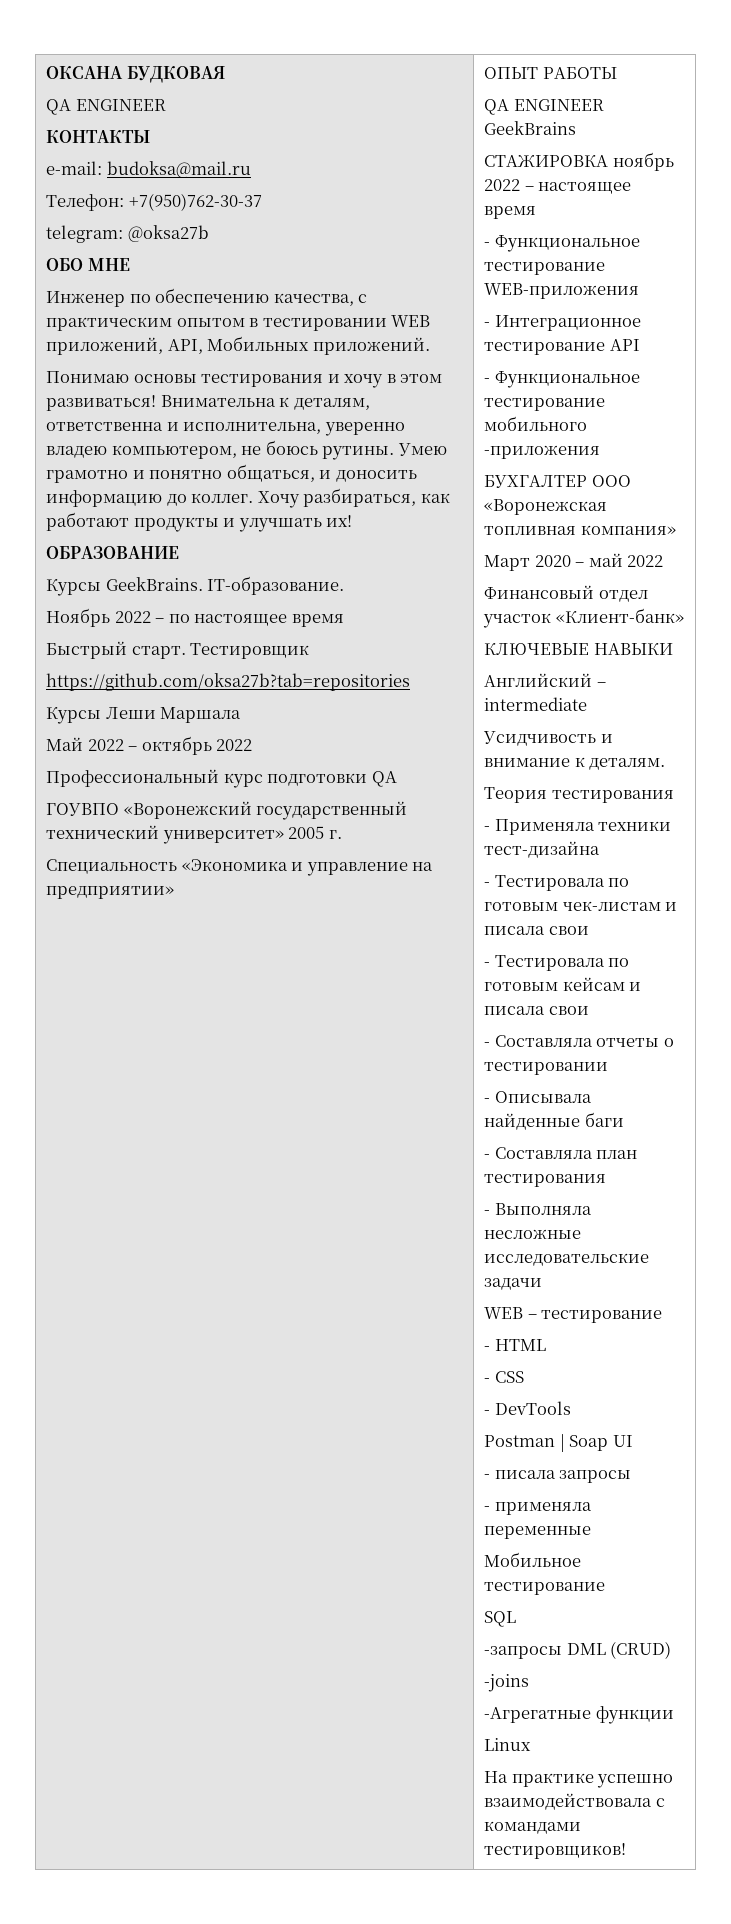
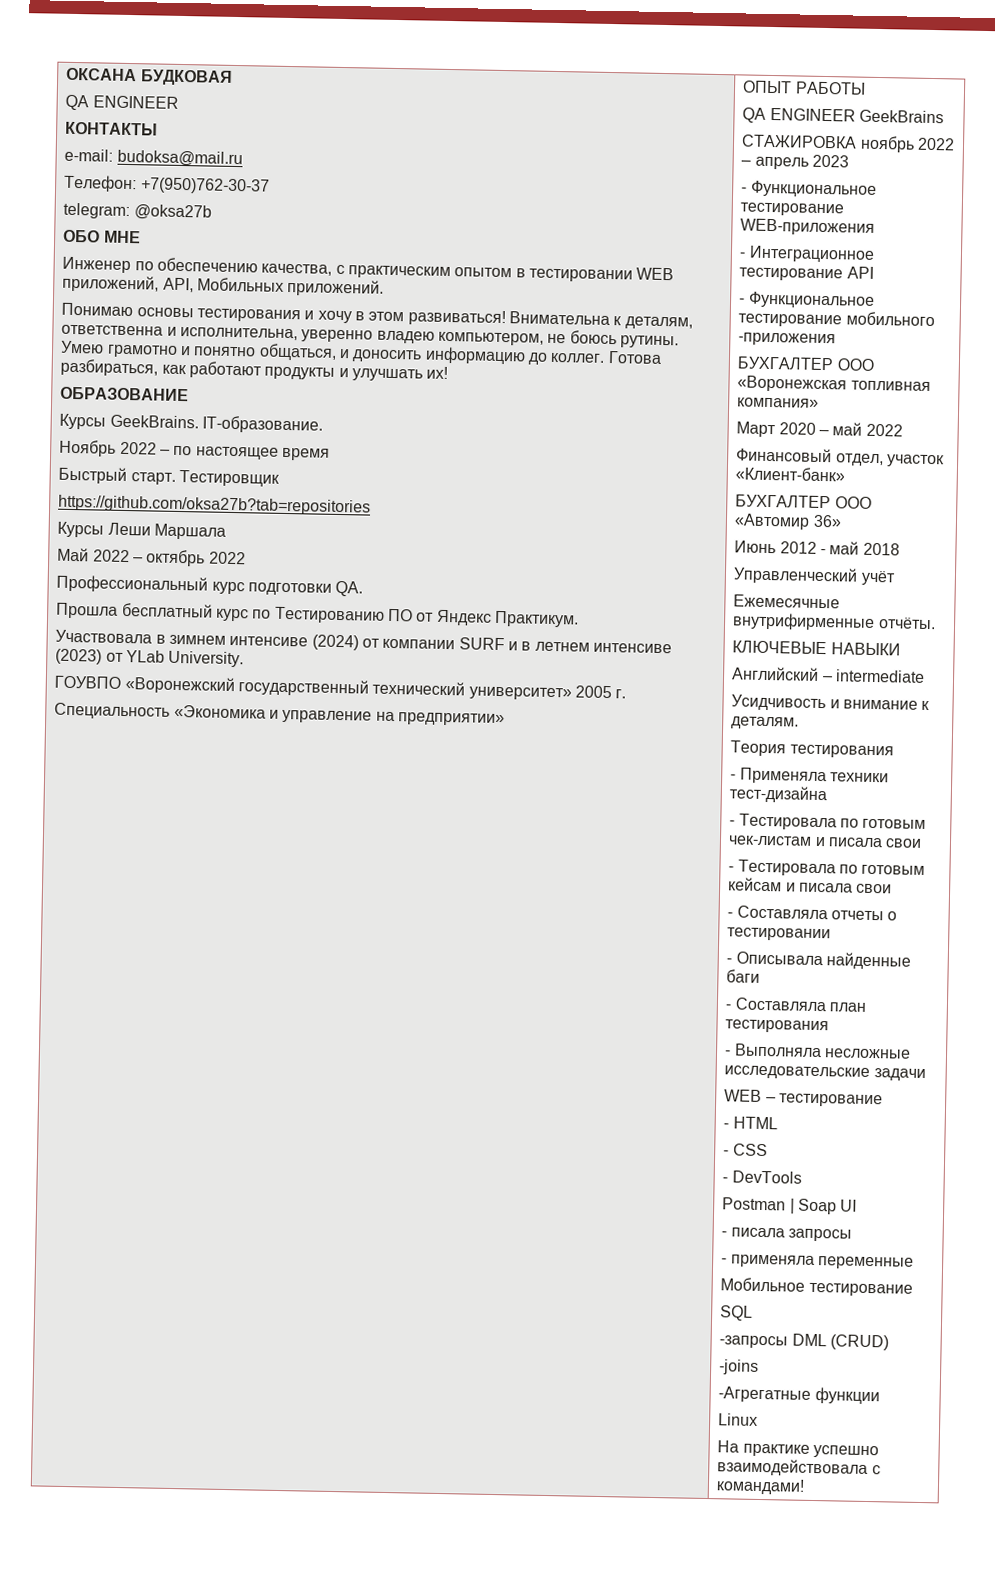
- Хочу разбираться, как работают продукты и улучшать их!
+ Готова разбираться, как работают продукты и улучшать их!
- Профессиональный курс подготовки QA
+ Профессиональный курс подготовки QA.
+ Прошла бесплатный курс по Тестированию ПО от Яндекс Практикум.
+ Участвовала в зимнем интенсиве (2024) от компании SURF и в летнем интенсиве (2023) от YLab University.
- СТАЖИРОВКА ноябрь 2022 – настоящее время
+ СТАЖИРОВКА ноябрь 2022 – апрель 2023
- Финансовый отдел участок «Клиент-банк»
+ Финансовый отдел, участок «Клиент-банк»
+ БУХГАЛТЕР ООО «Автомир 36»
+ Июнь 2012 - май 2018
+ Управленческий учёт
+ Ежемесячные внутрифирменные отчёты.
- На практике успешно взаимодействовала с командами тестировщиков!
+ На практике успешно взаимодействовала с командами!

